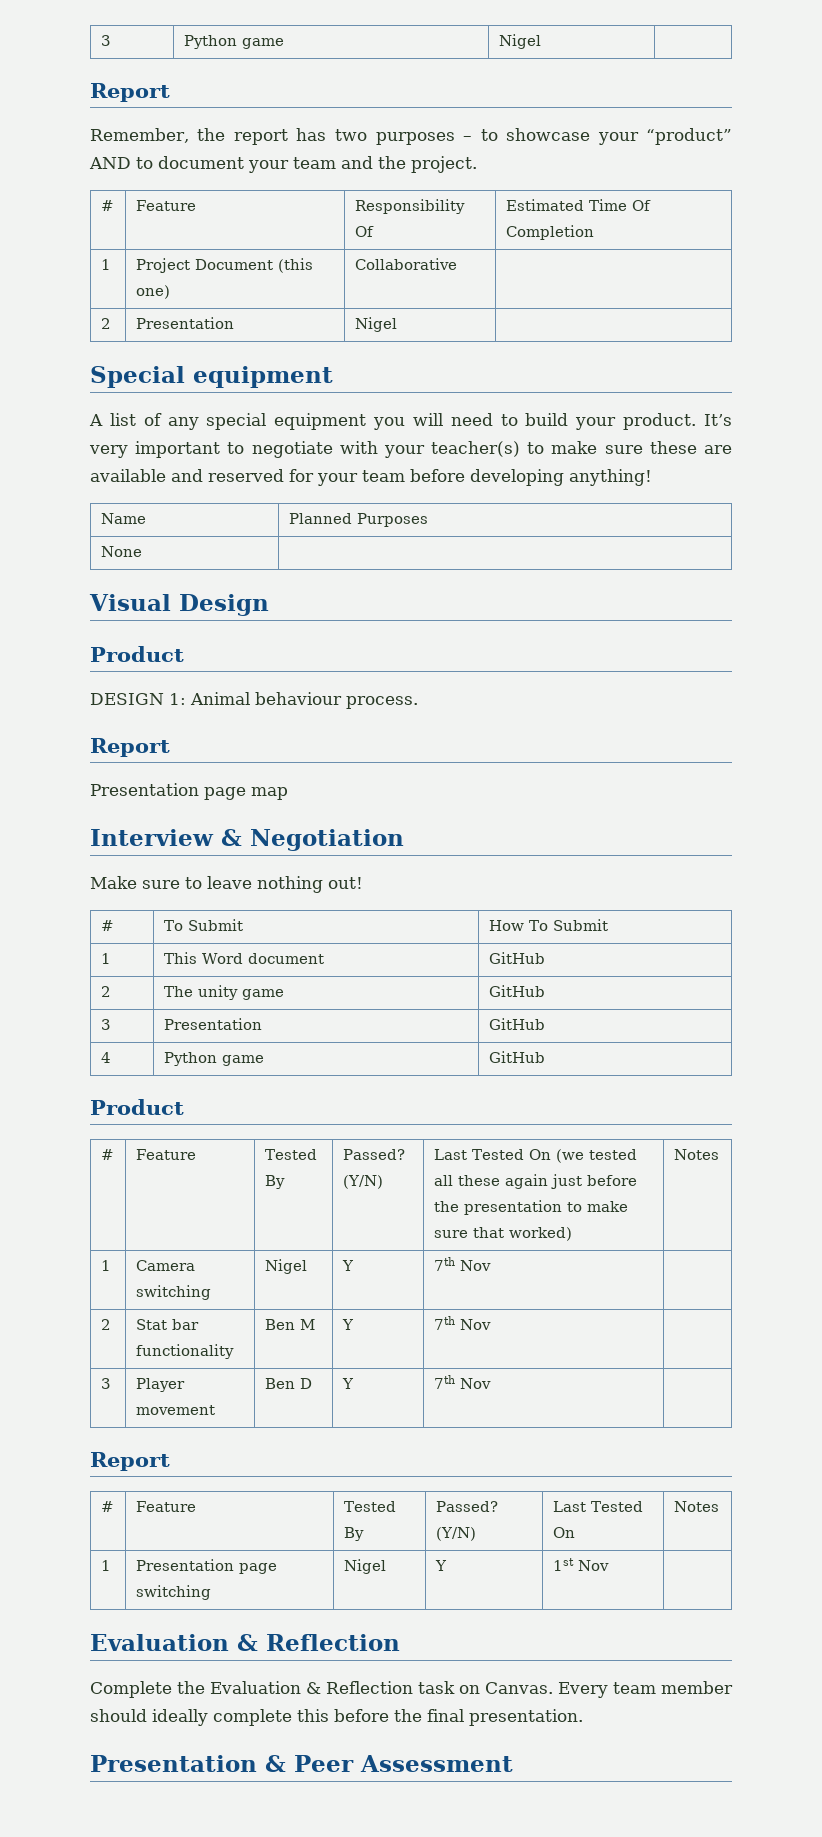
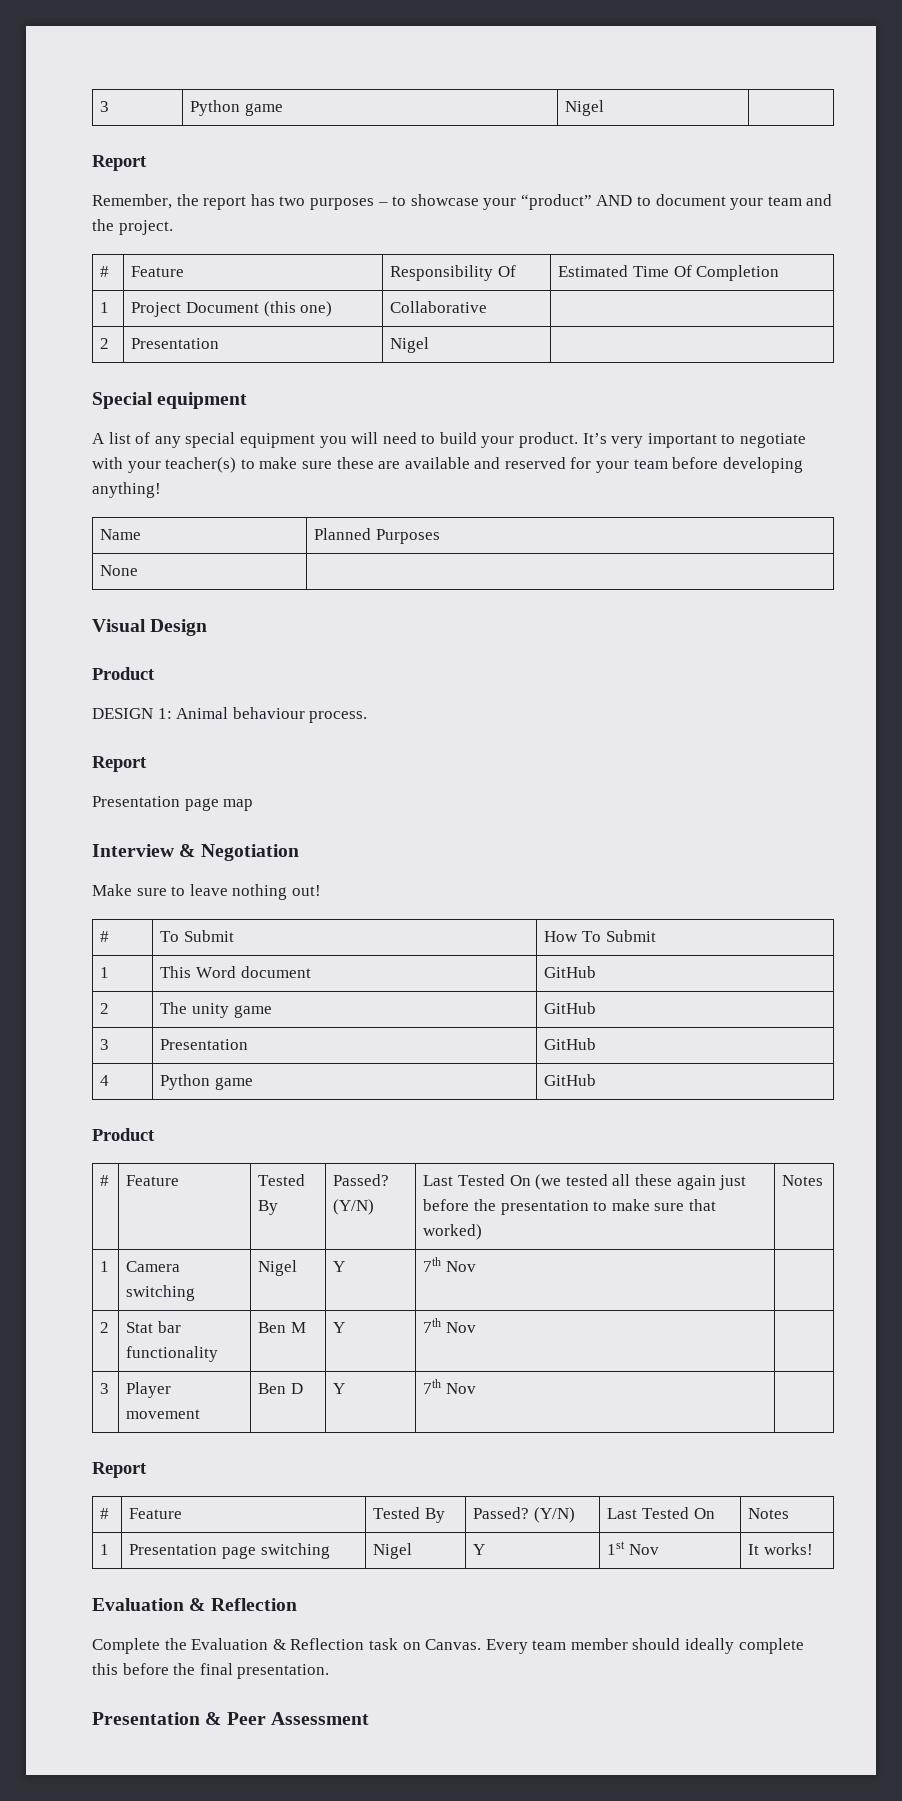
- 1 | Presentation page switching | Nigel | Y | 1st Nov |
+ 1 | Presentation page switching | Nigel | Y | 1st Nov | It works!

